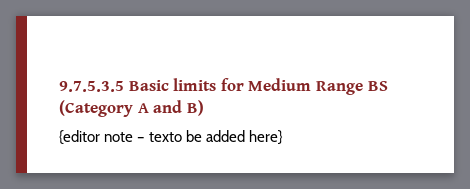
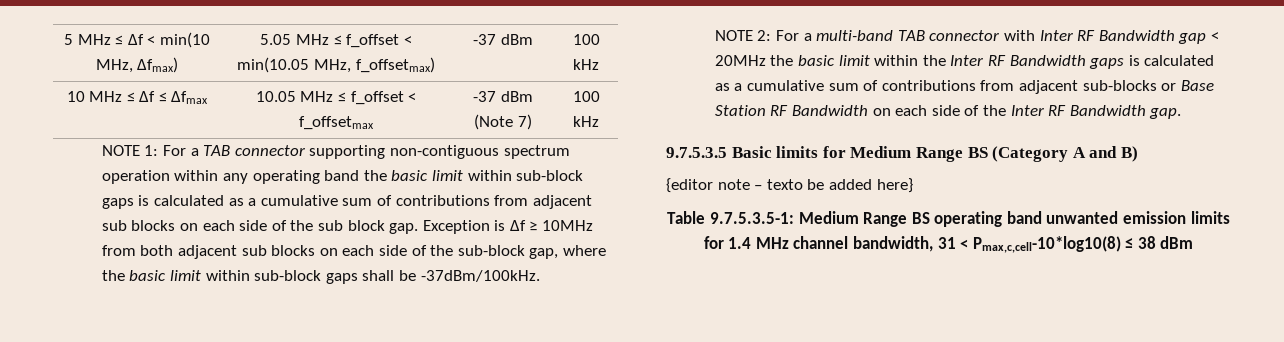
+ 5 MHz ≤ Δf < min(10 MHz, Δfmax) | 5.05 MHz ≤ f_offset < min(10.05 MHz, f_offsetmax) | -37 dBm | 100 kHz
+ 10 MHz ≤ Δf ≤ Δfmax | 10.05 MHz ≤ f_offset < f_offsetmax | -37 dBm (Note 7) | 100 kHz
+ NOTE 1: For a TAB connector supporting non-contiguous spectrum operation within any operating band the basic limit within sub-block gaps is calculated as a cumulative sum of contributions from adjacent sub blocks on each side of the sub block gap. Exception is Δf ≥ 10MHz from both adjacent sub blocks on each side of the sub-block gap, where the basic limit within sub-block gaps shall be -37dBm/100kHz.
+ NOTE 2: For a multi-band TAB connector with Inter RF Bandwidth gap < 20MHz the basic limit within the Inter RF Bandwidth gaps is calculated as a cumulative sum of contributions from adjacent sub-blocks or Base Station RF Bandwidth on each side of the Inter RF Bandwidth gap.
+ Table 9.7.5.3.5-1: Medium Range BS operating band unwanted emission limits for 1.4 MHz channel bandwidth, 31 < Pmax,c,cell-10*log10(8) ≤ 38 dBm

